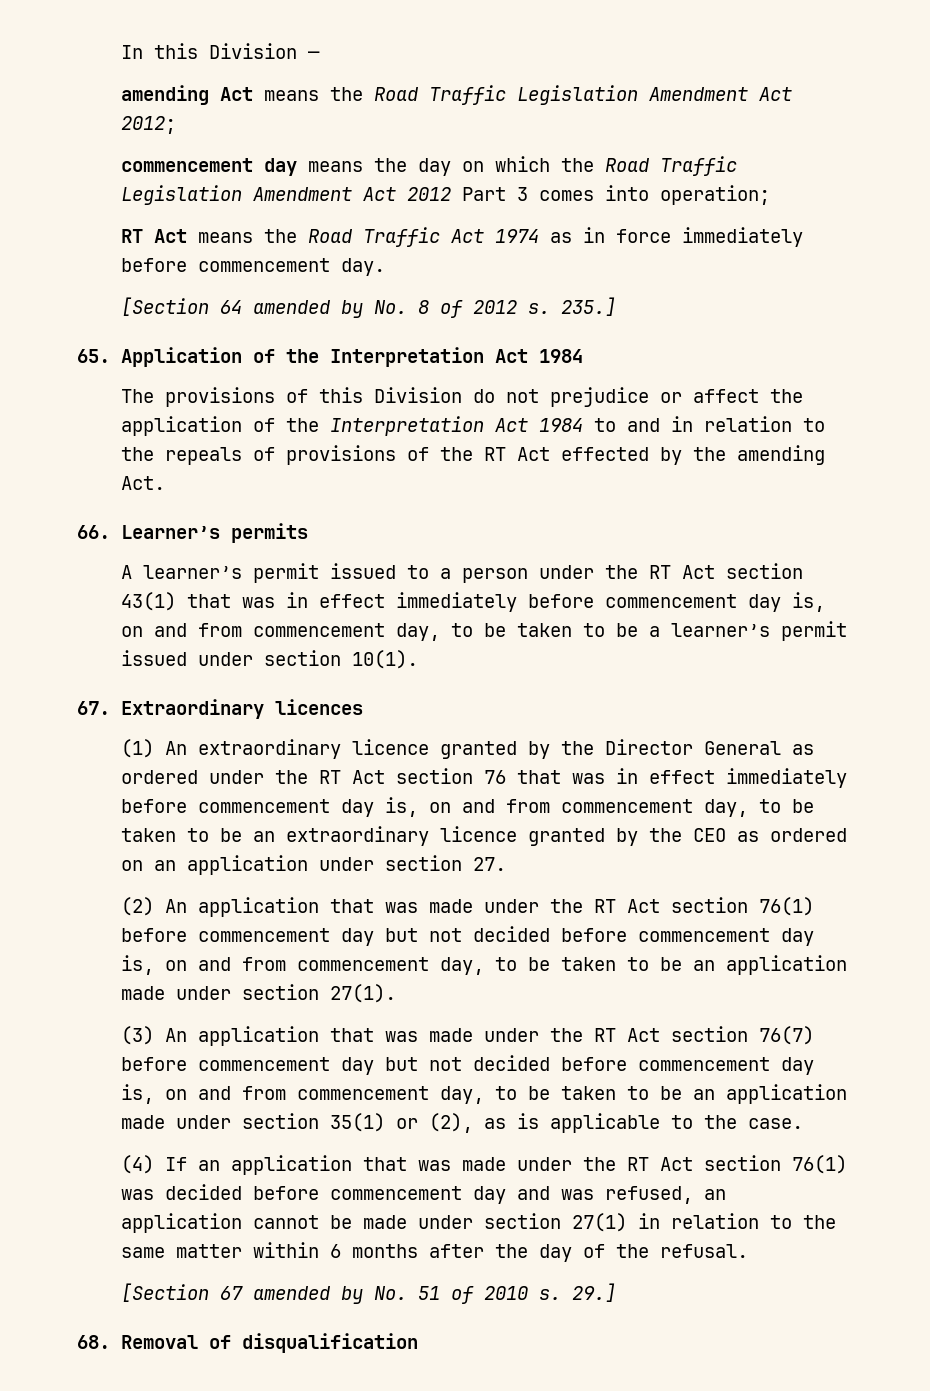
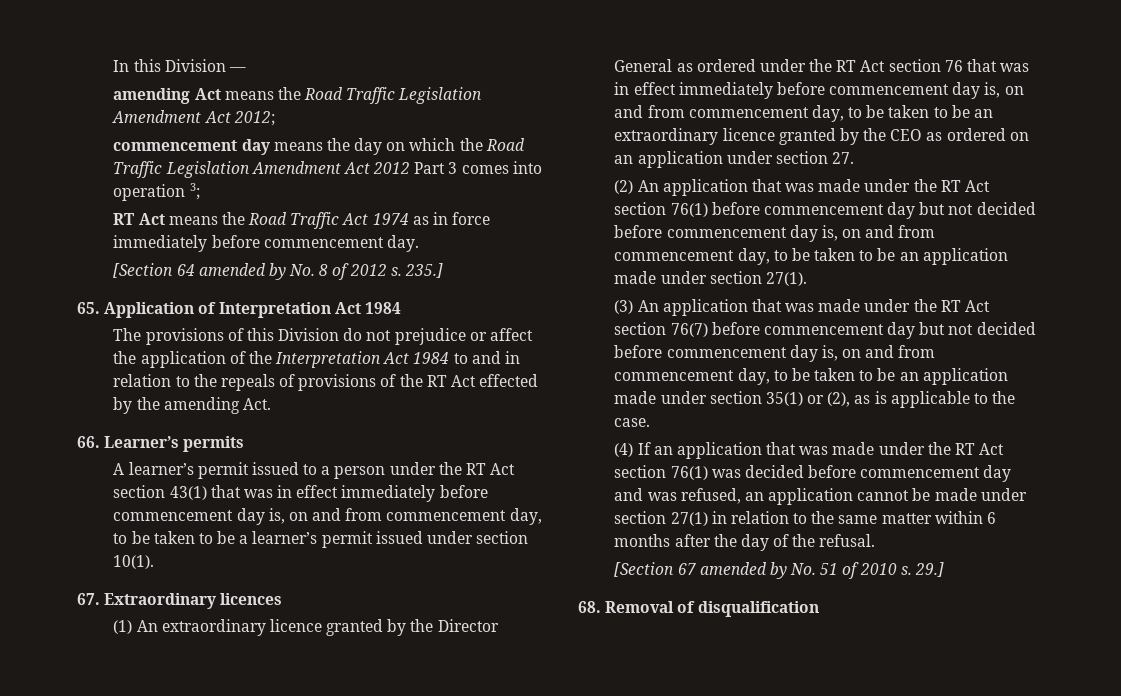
- commencement day means the day on which the Road Traffic Legislation Amendment Act 2012 Part 3 comes into operation;
+ commencement day means the day on which the Road Traffic Legislation Amendment Act 2012 Part 3 comes into operation 3;
- 65. Application of the Interpretation Act 1984
+ 65. Application of Interpretation Act 1984

